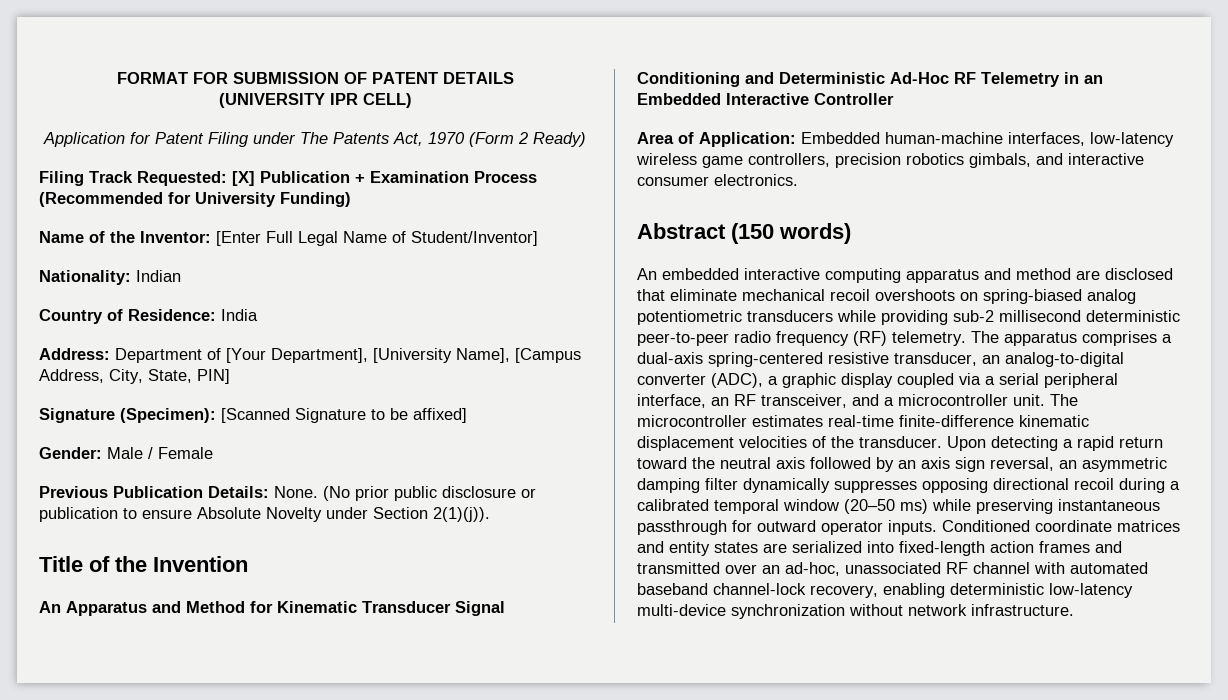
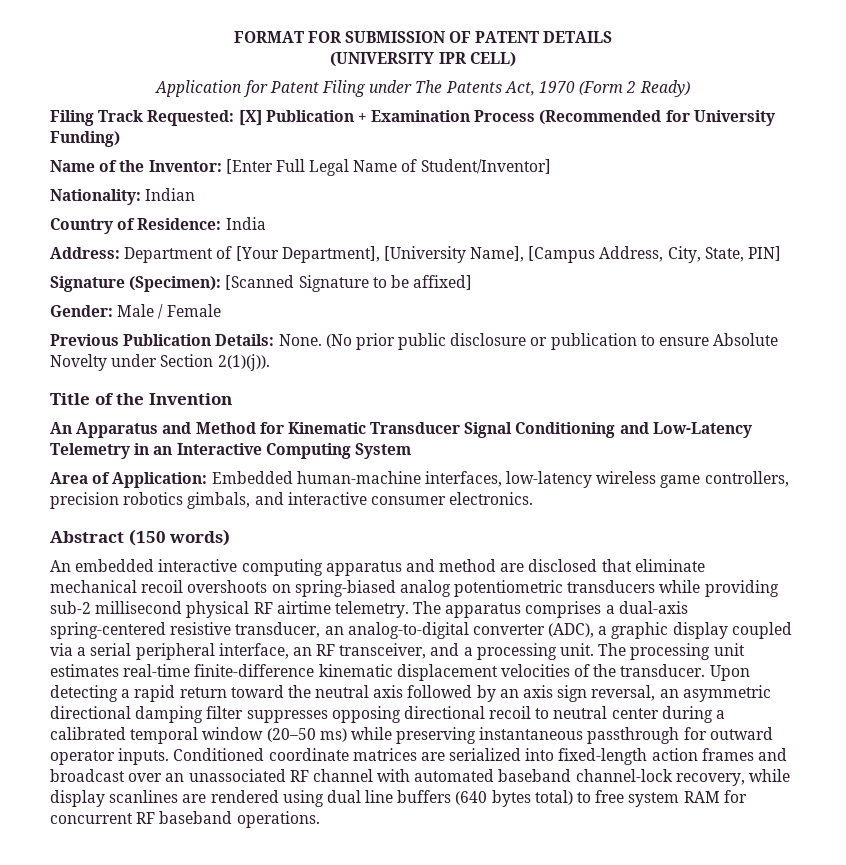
- An Apparatus and Method for Kinematic Transducer Signal Conditioning and Deterministic Ad-Hoc RF Telemetry in an Embedded Interactive Controller
+ An Apparatus and Method for Kinematic Transducer Signal Conditioning and Low-Latency Telemetry in an Interactive Computing System
- An embedded interactive computing apparatus and method are disclosed that eliminate mechanical recoil overshoots on spring-biased analog potentiometric transducers while providing sub-2 millisecond deterministic peer-to-peer radio frequency (RF) telemetry.
+ An embedded interactive computing apparatus and method are disclosed that eliminate mechanical recoil overshoots on spring-biased analog potentiometric transducers while providing sub-2 millisecond physical RF airtime telemetry.
- The apparatus comprises a dual-axis spring-centered resistive transducer, an analog-to-digital converter (ADC), a graphic display coupled via a serial peripheral interface, an RF transceiver, and a microcontroller unit.
+ The apparatus comprises a dual-axis spring-centered resistive transducer, an analog-to-digital converter (ADC), a graphic display coupled via a serial peripheral interface, an RF transceiver, and a processing unit.
- The microcontroller estimates real-time finite-difference kinematic displacement velocities of the transducer.
+ The processing unit estimates real-time finite-difference kinematic displacement velocities of the transducer.
- Upon detecting a rapid return toward the neutral axis followed by an axis sign reversal, an asymmetric damping filter dynamically suppresses opposing directional recoil during a calibrated temporal window (20–50 ms) while preserving instantaneous passthrough for outward operator inputs.
+ Upon detecting a rapid return toward the neutral axis followed by an axis sign reversal, an asymmetric directional damping filter suppresses opposing directional recoil to neutral center during a calibrated temporal window (20–50 ms) while preserving instantaneous passthrough for outward operator inputs.
- Conditioned coordinate matrices and entity states are serialized into fixed-length action frames and transmitted over an ad-hoc, unassociated RF channel with automated baseband channel-lock recovery, enabling deterministic low-latency multi-device synchronization without network infrastructure.
+ Conditioned coordinate matrices are serialized into fixed-length action frames and broadcast over an unassociated RF channel with automated baseband channel-lock recovery, while display scanlines are rendered using dual line buffers (640 bytes total) to free system RAM for concurrent RF baseband operations.

